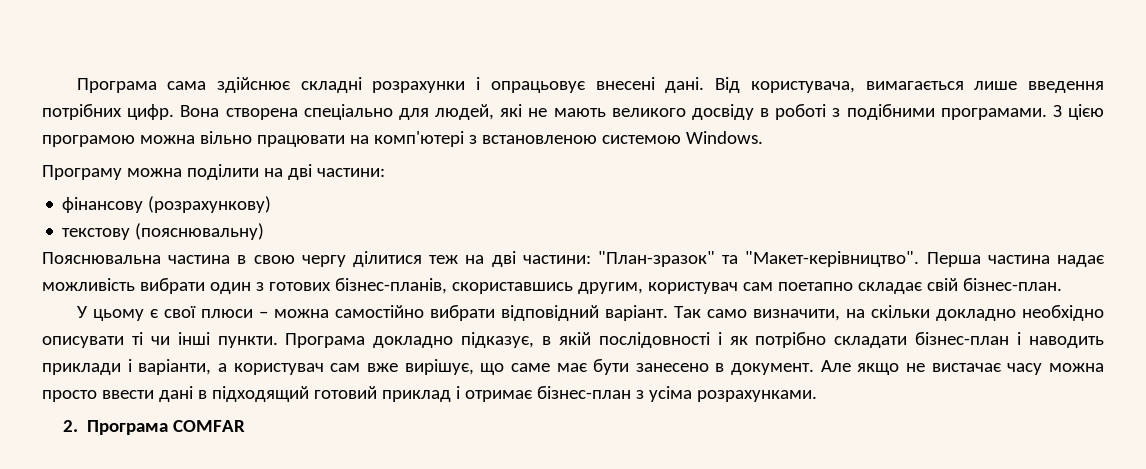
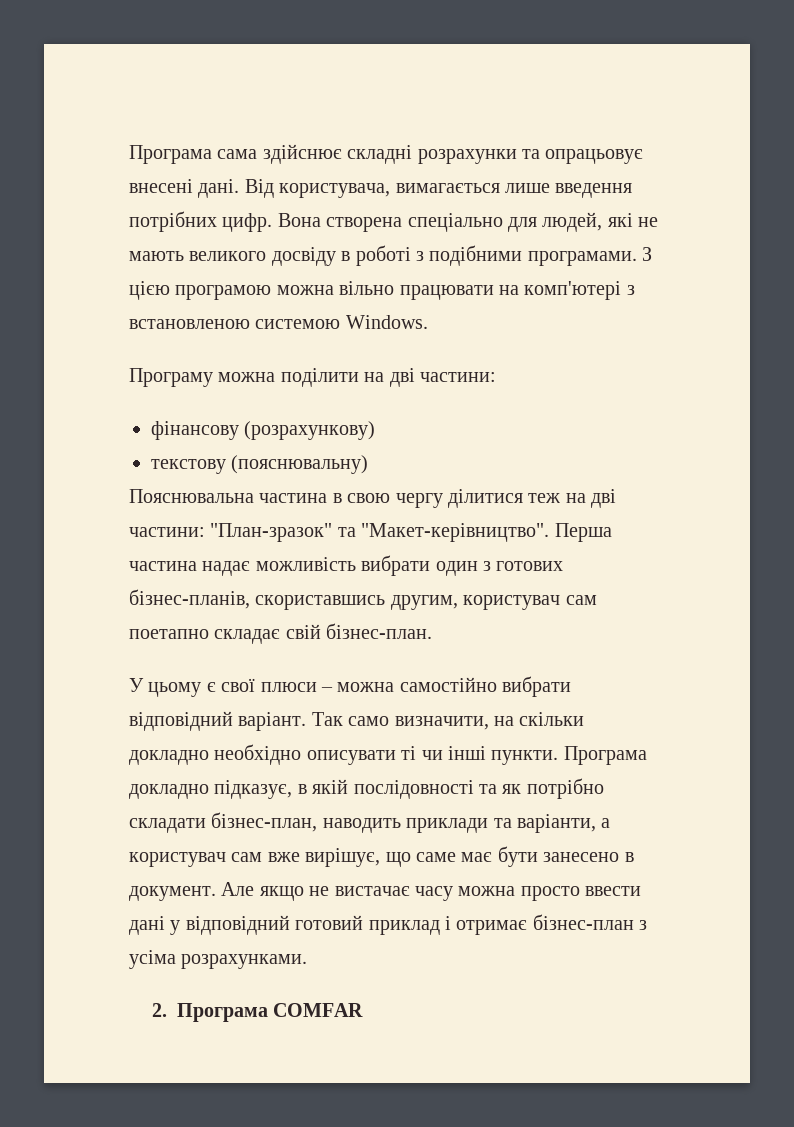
- Програма сама здійснює складні розрахунки і опрацьовує внесені дані.
+ Програма сама здійснює складні розрахунки та опрацьовує внесені дані.
- Програма докладно підказує, в якій послідовності і як потрібно складати бізнес-план і наводить приклади і варіанти, а користувач сам вже вирішує, що саме має бути занесено в документ.
+ Програма докладно підказує, в якій послідовності та як потрібно складати бізнес-план, наводить приклади та варіанти, а користувач сам вже вирішує, що саме має бути занесено в документ.
- Але якщо не вистачає часу можна просто ввести дані в підходящий готовий приклад і отримає бізнес-план з усіма розрахунками.
+ Але якщо не вистачає часу можна просто ввести дані у відповідний готовий приклад і отримає бізнес-план з усіма розрахунками.

